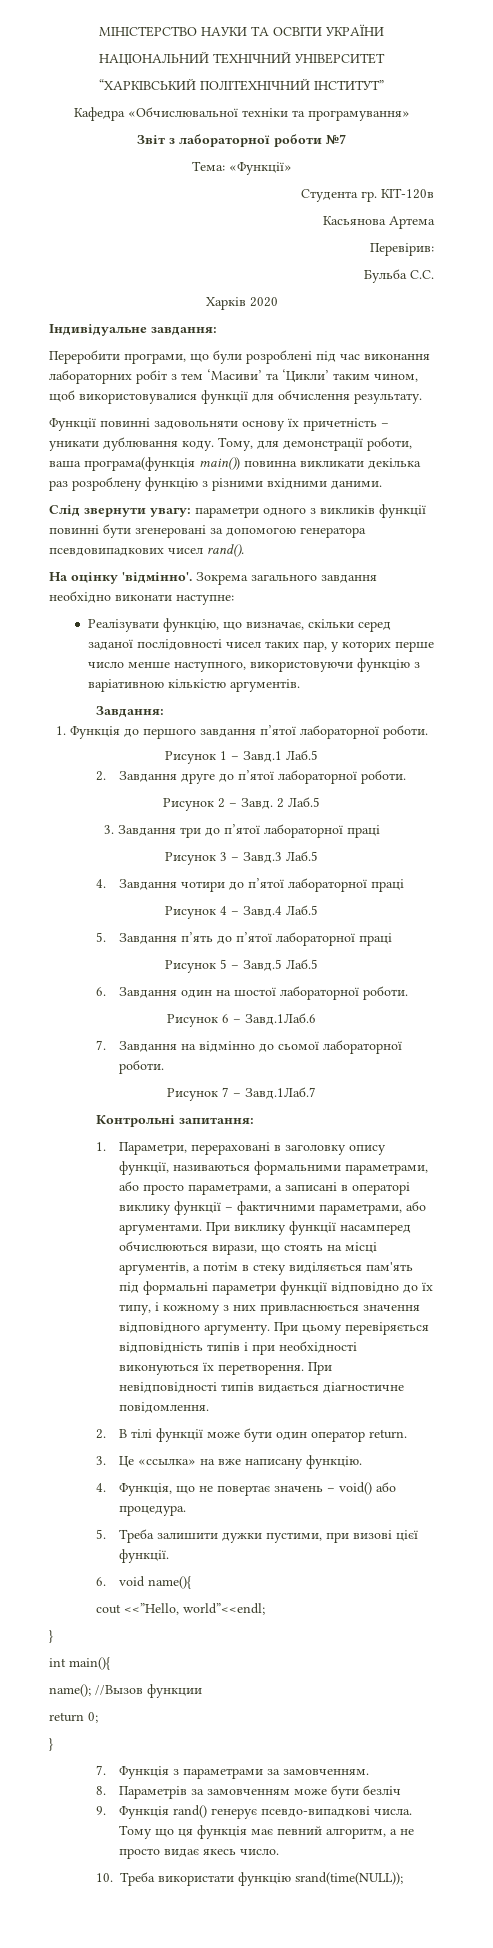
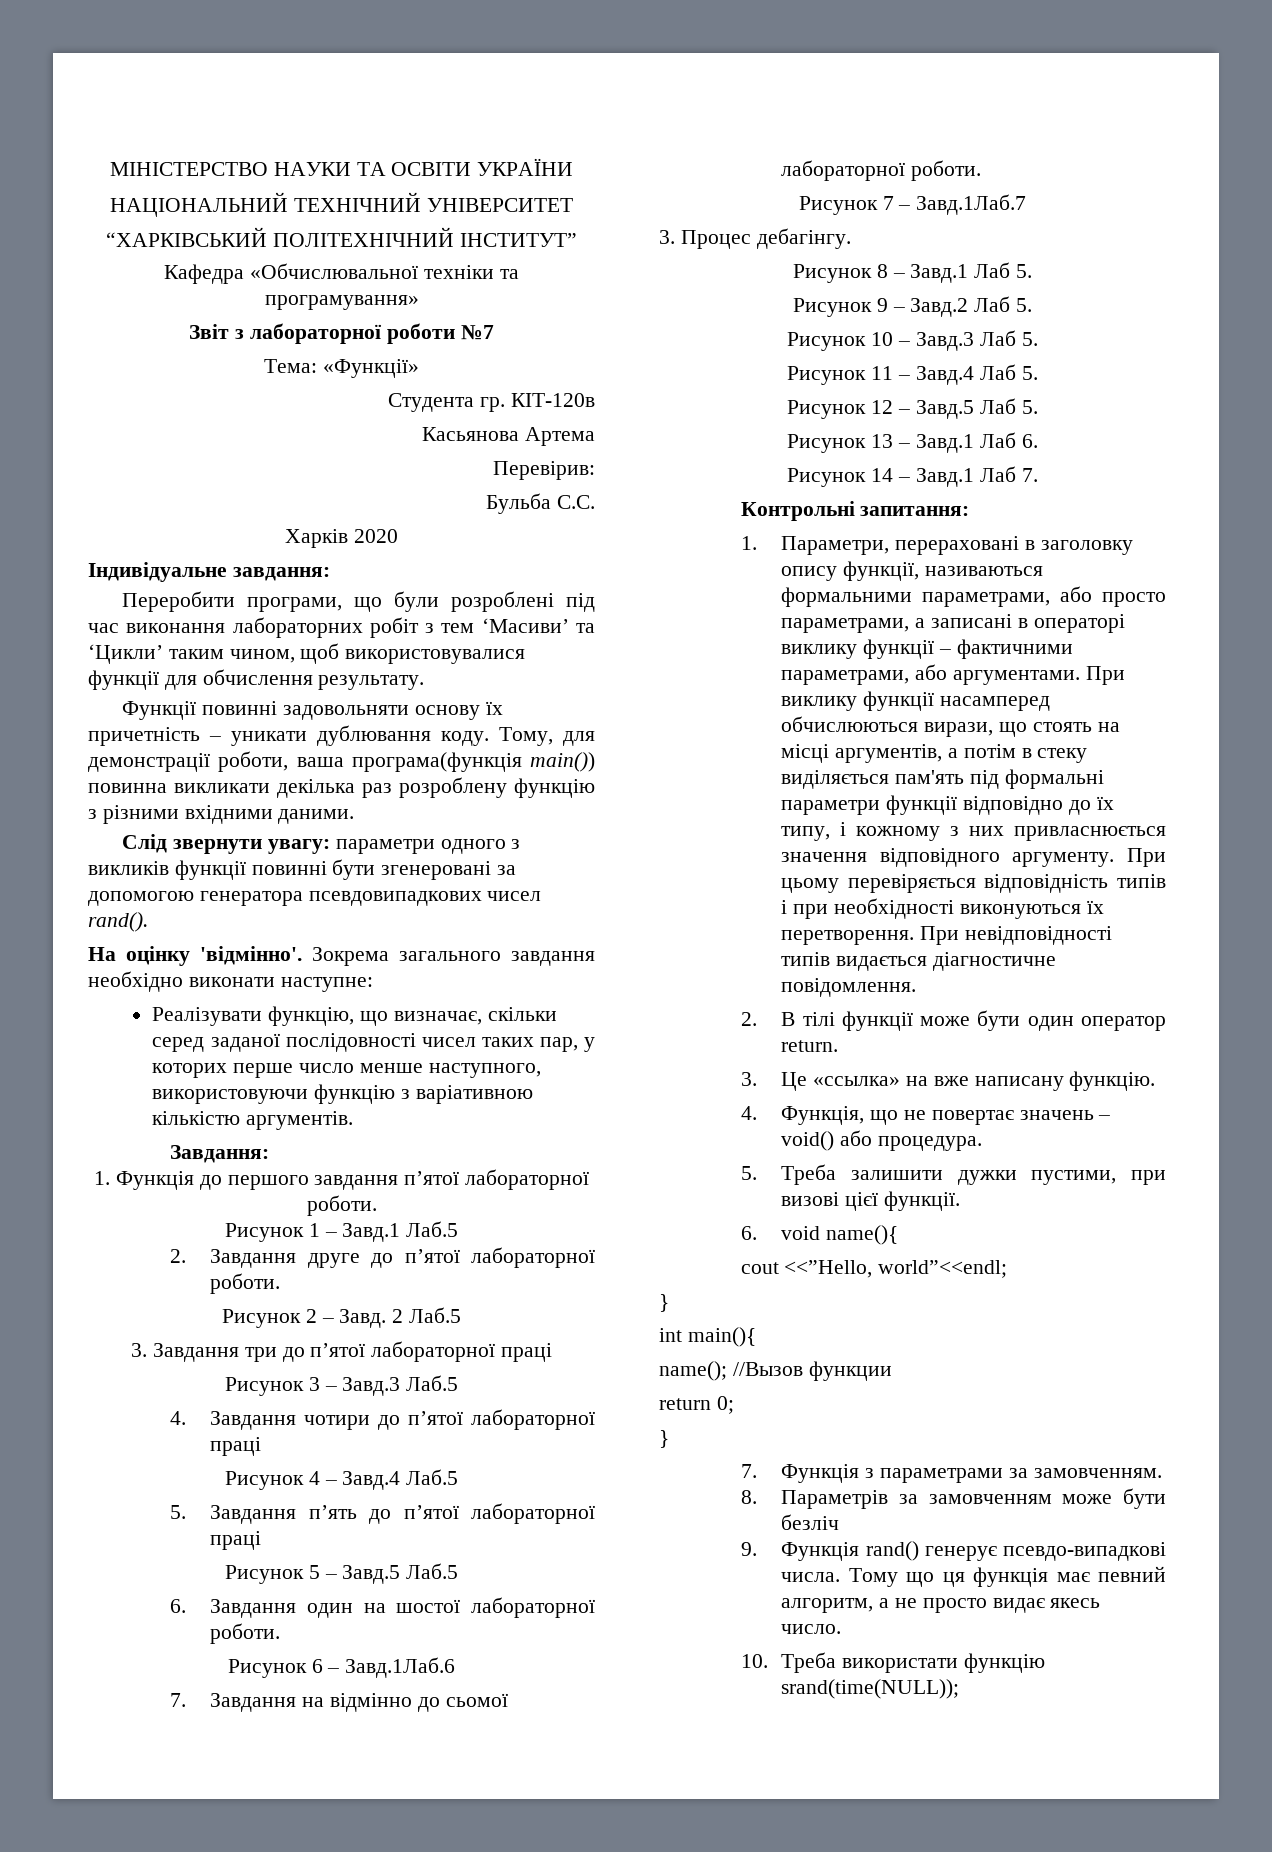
+ 3. Процес дебагінгу.
+ Рисунок 8 – Завд.1 Лаб 5.
+ Рисунок 9 – Завд.2 Лаб 5.
+ Рисунок 10 – Завд.3 Лаб 5.
+ Рисунок 11 – Завд.4 Лаб 5.
+ Рисунок 12 – Завд.5 Лаб 5.
+ Рисунок 13 – Завд.1 Лаб 6.
+ Рисунок 14 – Завд.1 Лаб 7.

